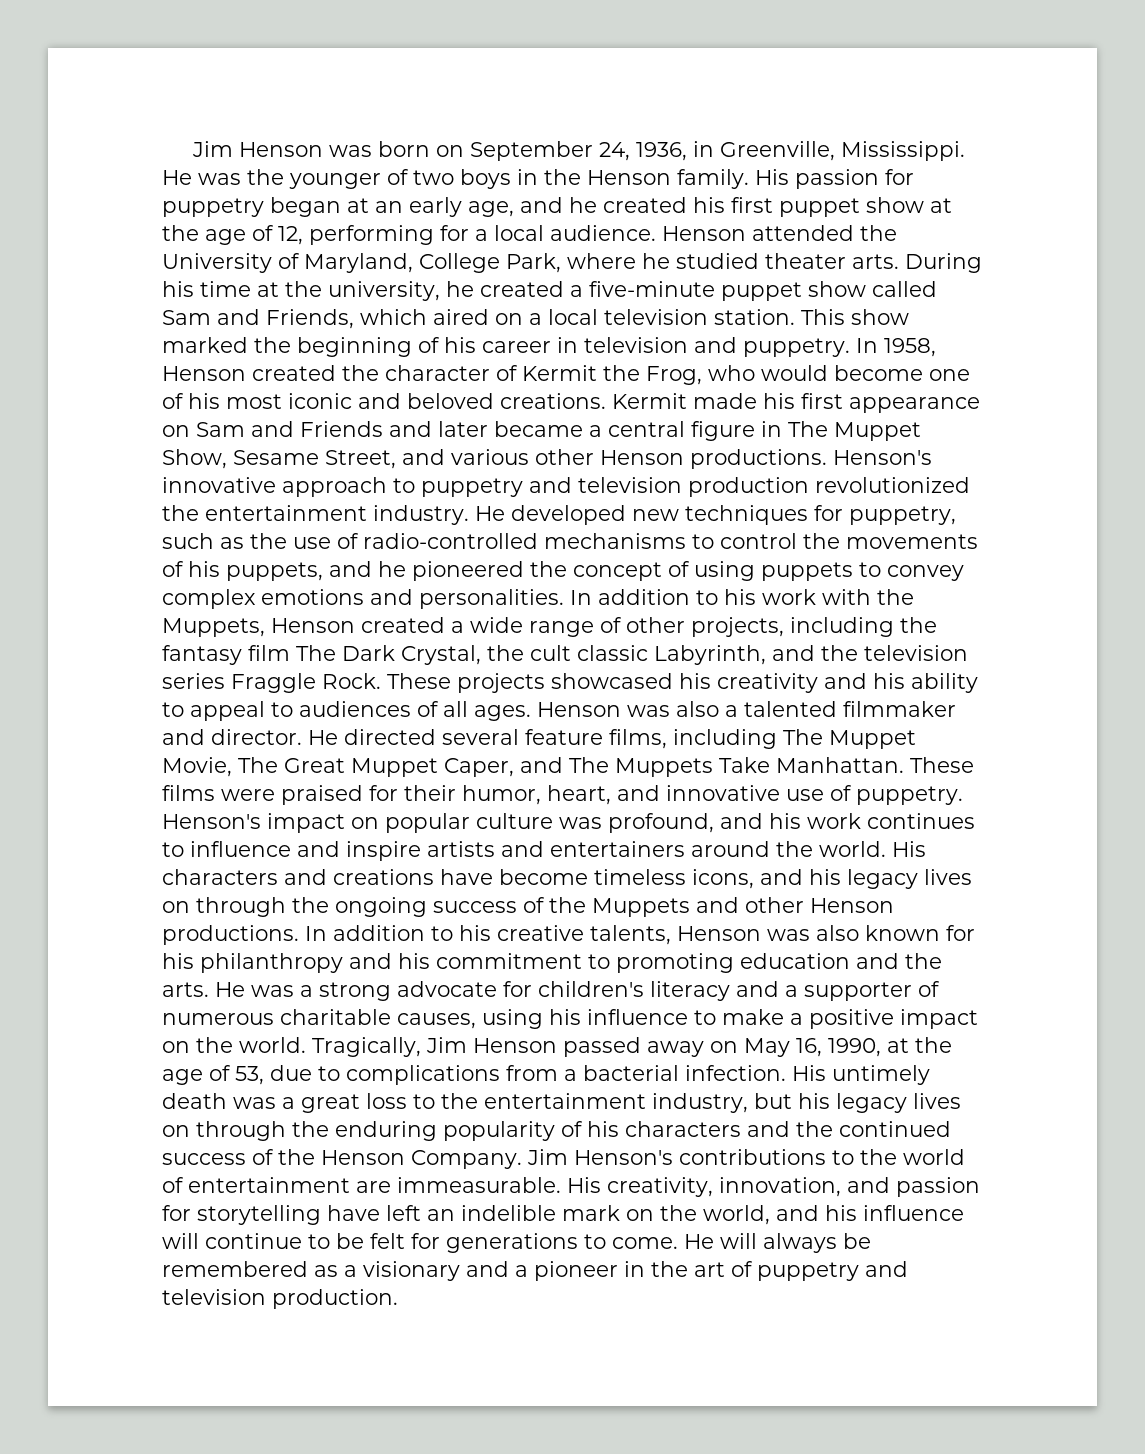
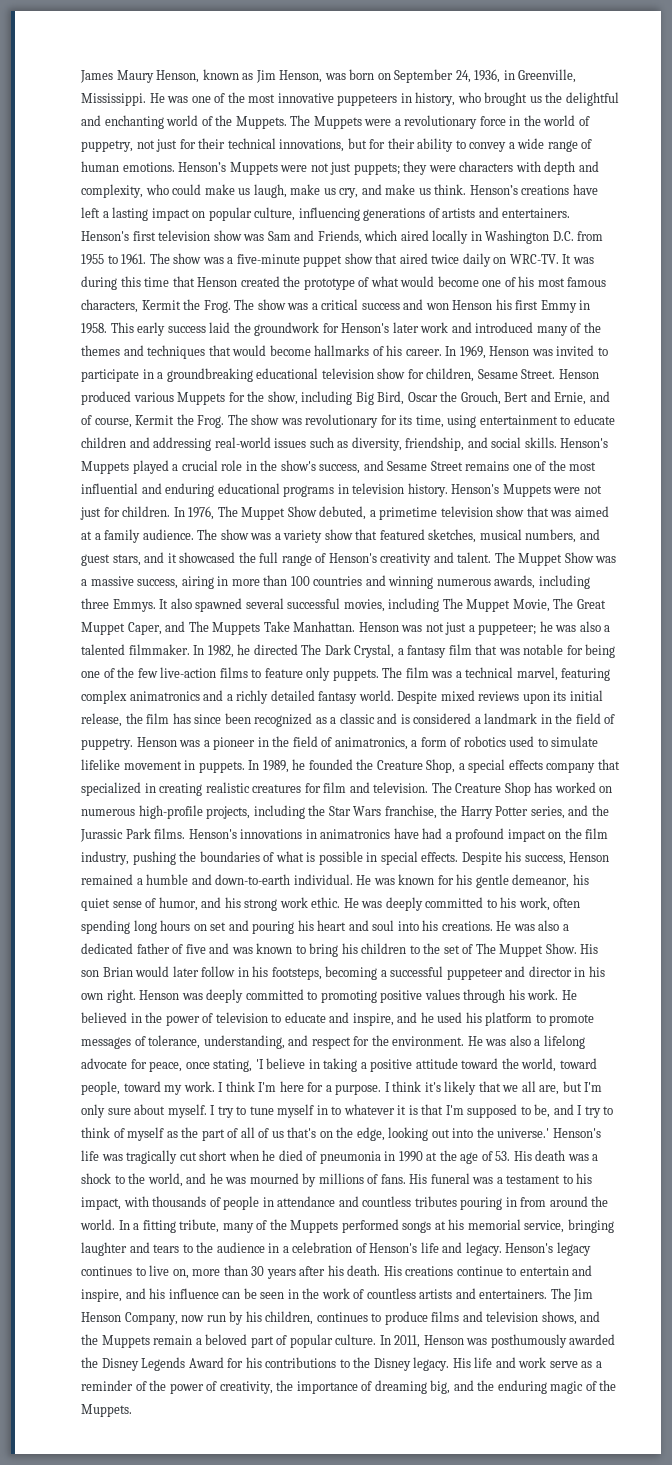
- Jim Henson was born on September 24, 1936, in Greenville, Mississippi.
+ James Maury Henson, known as Jim Henson, was born on September 24, 1936, in Greenville, Mississippi.
- He was the younger of two boys in the Henson family. His passion for puppetry began at an early age, and he created his first puppet show at the age of 12, performing for a local audience. Henson attended the University of Maryland, College Park, where he studied theater arts. During his time at the university, he created a five-minute puppet show called Sam and Friends, which aired on a local television station. This show marked the beginning of his career in television and puppetry. In 1958, Henson created the character of Kermit the Frog, who would become one of his most iconic and beloved creations. Kermit made his first appearance on Sam and Friends and later became a central figure in The Muppet Show, Sesame Street, and various other Henson productions. Henson's innovative approach to puppetry and television production revolutionized the entertainment industry. He developed new techniques for puppetry, such as the use of radio-controlled mechanisms to control the movements of his puppets, and he pioneered the concept of using puppets to convey complex emotions and personalities. In addition to his work with the Muppets, Henson created a wide range of other projects, including the fantasy film The Dark Crystal, the cult classic Labyrinth, and the television series Fraggle Rock. These projects showcased his creativity and his ability to appeal to audiences of all ages. Henson was also a talented filmmaker and director. He directed several feature films, including The Muppet Movie, The Great Muppet Caper, and The Muppets Take Manhattan.
+ He was one of the most innovative puppeteers in history, who brought us the delightful and enchanting world of the Muppets. The Muppets were a revolutionary force in the world of puppetry, not just for their technical innovations, but for their ability to convey a wide range of human emotions. Henson’s Muppets were not just puppets; they were characters with depth and complexity, who could make us laugh, make us cry, and make us think. Henson’s creations have left a lasting impact on popular culture, influencing generations of artists and entertainers. Henson's first television show was Sam and Friends, which aired locally in Washington D.C. from 1955 to 1961. The show was a five-minute puppet show that aired twice daily on WRC-TV. It was during this time that Henson created the prototype of what would become one of his most famous characters, Kermit the Frog. The show was a critical success and won Henson his first Emmy in 1958. This early success laid the groundwork for Henson's later work and introduced many of the themes and techniques that would become hallmarks of his career. In 1969, Henson was invited to participate in a groundbreaking educational television show for children, Sesame Street. Henson produced various Muppets for the show, including Big Bird, Oscar the Grouch, Bert and Ernie, and of course, Kermit the Frog. The show was revolutionary for its time, using entertainment to educate children and addressing real-world issues such as diversity, friendship, and social skills. Henson's Muppets played a crucial role in the show's success, and Sesame Street remains one of the most influential and enduring educational programs in television history. Henson's Muppets were not just for children. In 1976, The Muppet Show debuted, a primetime television show that was aimed at a family audience. The show was a variety show that featured sketches, musical numbers, and guest stars, and it showcased the full range of Henson's creativity and talent. The Muppet Show was a massive success, airing in more than 100 countries and winning numerous awards, including three Emmys. It also spawned several successful movies, including The Muppet Movie, The Great Muppet Caper, and The Muppets Take Manhattan.
- These films were praised for their humor, heart, and innovative use of puppetry. Henson's impact on popular culture was profound, and his work continues to influence and inspire artists and entertainers around the world. His characters and creations have become timeless icons, and his legacy lives on through the ongoing success of the Muppets and other Henson productions. In addition to his creative talents, Henson was also known for his philanthropy and his commitment to promoting education and the arts. He was a strong advocate for children's literacy and a supporter of numerous charitable causes, using his influence to make a positive impact on the world. Tragically, Jim Henson passed away on May 16, 1990, at the age of 53, due to complications from a bacterial infection. His untimely death was a great loss to the entertainment industry, but his legacy lives on through the enduring popularity of his characters and the continued success of the Henson Company. Jim Henson's contributions to the world of entertainment are immeasurable. His creativity, innovation, and passion for storytelling have left an indelible mark on the world, and his influence will continue to be felt for generations to come. He will always be remembered as a visionary and a pioneer in the art of puppetry and television production.
+ Henson was not just a puppeteer; he was also a talented filmmaker. In 1982, he directed The Dark Crystal, a fantasy film that was notable for being one of the few live-action films to feature only puppets. The film was a technical marvel, featuring complex animatronics and a richly detailed fantasy world. Despite mixed reviews upon its initial release, the film has since been recognized as a classic and is considered a landmark in the field of puppetry. Henson was a pioneer in the field of animatronics, a form of robotics used to simulate lifelike movement in puppets. In 1989, he founded the Creature Shop, a special effects company that specialized in creating realistic creatures for film and television. The Creature Shop has worked on numerous high-profile projects, including the Star Wars franchise, the Harry Potter series, and the Jurassic Park films. Henson's innovations in animatronics have had a profound impact on the film industry, pushing the boundaries of what is possible in special effects. Despite his success, Henson remained a humble and down-to-earth individual. He was known for his gentle demeanor, his quiet sense of humor, and his strong work ethic. He was deeply committed to his work, often spending long hours on set and pouring his heart and soul into his creations. He was also a dedicated father of five and was known to bring his children to the set of The Muppet Show. His son Brian would later follow in his footsteps, becoming a successful puppeteer and director in his own right. Henson was deeply committed to promoting positive values through his work. He believed in the power of television to educate and inspire, and he used his platform to promote messages of tolerance, understanding, and respect for the environment. He was also a lifelong advocate for peace, once stating, 'I believe in taking a positive attitude toward the world, toward people, toward my work. I think I'm here for a purpose. I think it's likely that we all are, but I'm only sure about myself. I try to tune myself in to whatever it is that I'm supposed to be, and I try to think of myself as the part of all of us that's on the edge, looking out into the universe.' Henson's life was tragically cut short when he died of pneumonia in 1990 at the age of 53. His death was a shock to the world, and he was mourned by millions of fans. His funeral was a testament to his impact, with thousands of people in attendance and countless tributes pouring in from around the world. In a fitting tribute, many of the Muppets performed songs at his memorial service, bringing laughter and tears to the audience in a celebration of Henson's life and legacy. Henson's legacy continues to live on, more than 30 years after his death. His creations continue to entertain and inspire, and his influence can be seen in the work of countless artists and entertainers. The Jim Henson Company, now run by his children, continues to produce films and television shows, and the Muppets remain a beloved part of popular culture. In 2011, Henson was posthumously awarded the Disney Legends Award for his contributions to the Disney legacy. His life and work serve as a reminder of the power of creativity, the importance of dreaming big, and the enduring magic of the Muppets.

